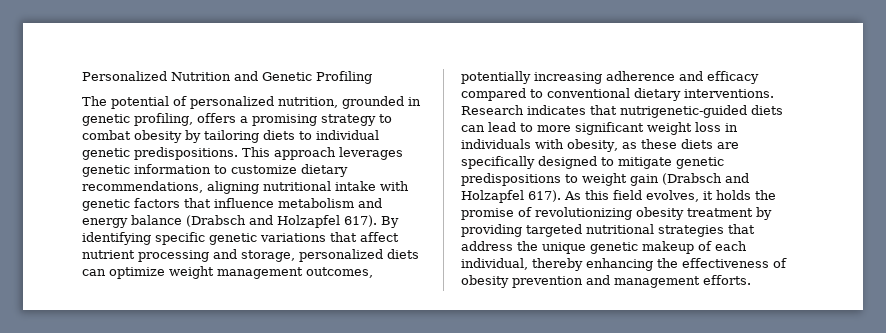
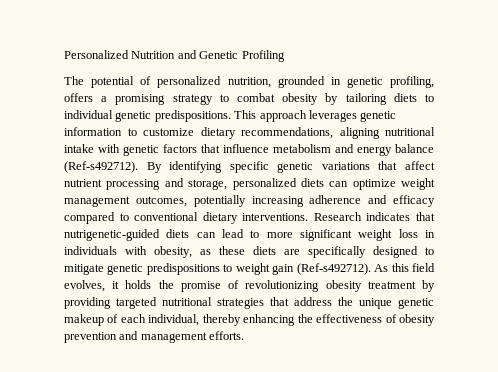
- This approach leverages genetic information to customize dietary recommendations, aligning nutritional intake with genetic factors that influence metabolism and energy balance (Drabsch and Holzapfel 617).
+ This approach leverages genetic information to customize dietary recommendations, aligning nutritional intake with genetic factors that influence metabolism and energy balance (Ref-s492712).
- Research indicates that nutrigenetic-guided diets can lead to more significant weight loss in individuals with obesity, as these diets are specifically designed to mitigate genetic predispositions to weight gain (Drabsch and Holzapfel 617).
+ Research indicates that nutrigenetic-guided diets can lead to more significant weight loss in individuals with obesity, as these diets are specifically designed to mitigate genetic predispositions to weight gain (Ref-s492712).

